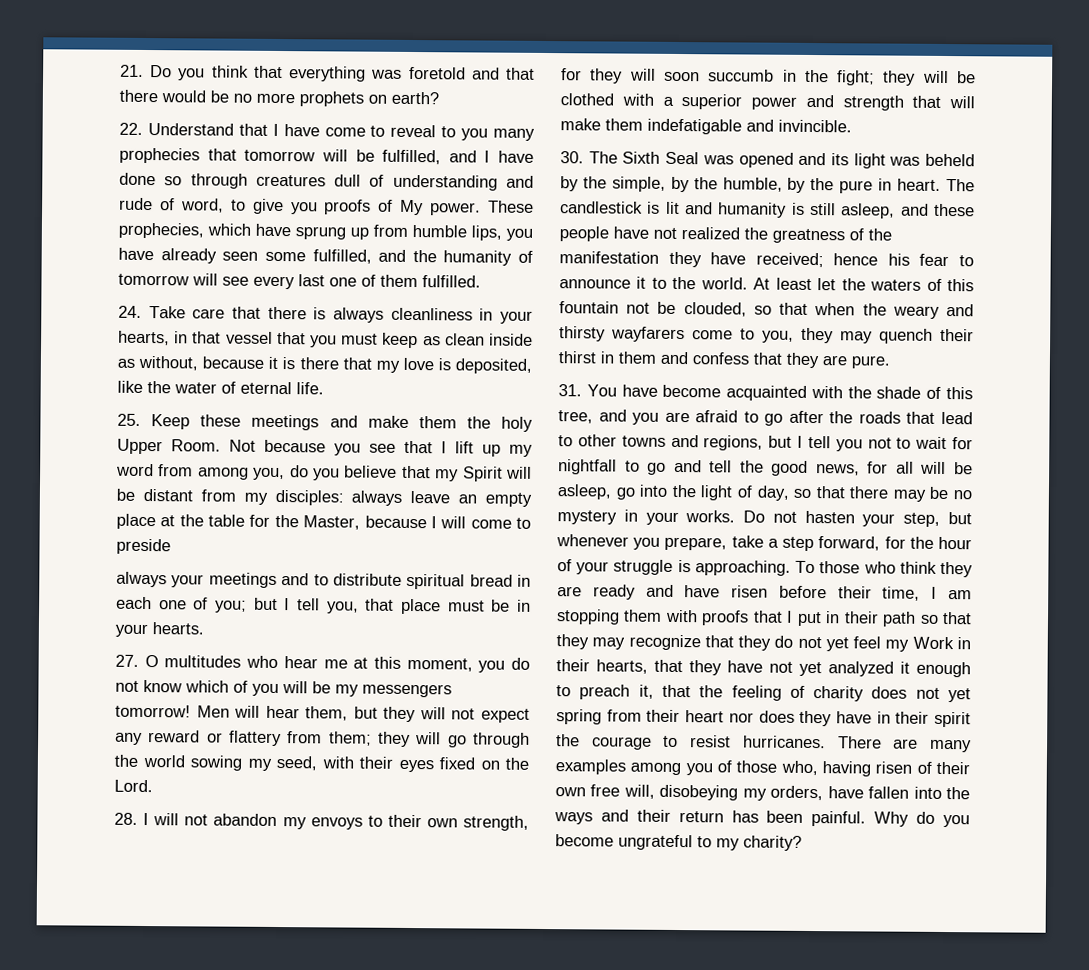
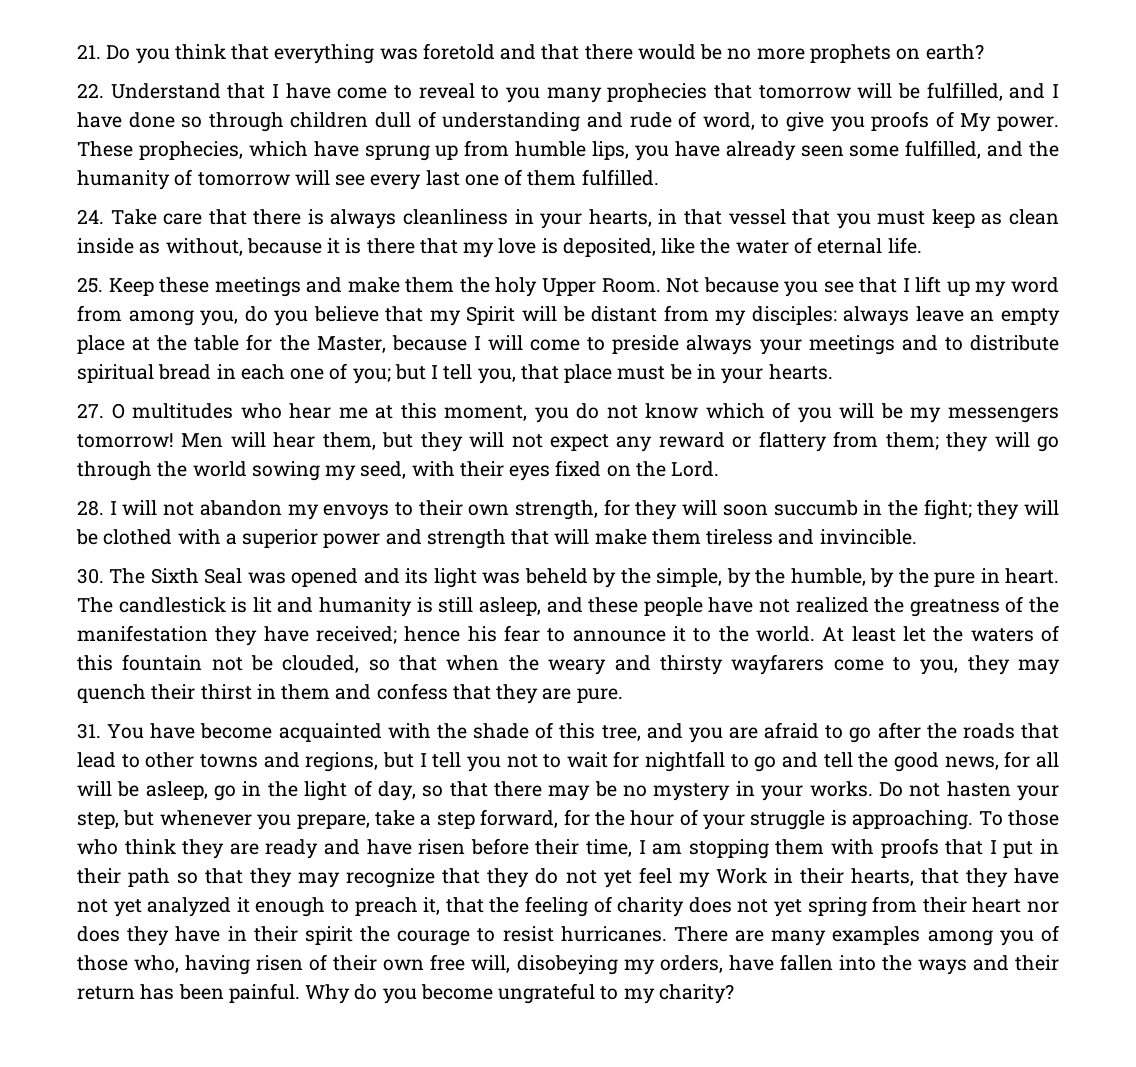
- 22. Understand that I have come to reveal to you many prophecies that tomorrow will be fulfilled, and I have done so through creatures dull of understanding and rude of word, to give you proofs of My power.
+ 22. Understand that I have come to reveal to you many prophecies that tomorrow will be fulfilled, and I have done so through children dull of understanding and rude of word, to give you proofs of My power.
- always leave an empty place at the table for the Master, because I will come to preside
- always your meetings and to distribute spiritual bread in each one of you;
+ always leave an empty place at the table for the Master, because I will come to preside always your meetings and to distribute spiritual bread in each one of you;
- 28. I will not abandon my envoys to their own strength, for they will soon succumb in the fight; they will be clothed with a superior power and strength that will make them indefatigable and invincible.
+ 28. I will not abandon my envoys to their own strength, for they will soon succumb in the fight; they will be clothed with a superior power and strength that will make them tireless and invincible.
- 31. You have become acquainted with the shade of this tree, and you are afraid to go after the roads that lead to other towns and regions, but I tell you not to wait for nightfall to go and tell the good news, for all will be asleep, go into the light of day, so that there may be no mystery in your works.
+ 31. You have become acquainted with the shade of this tree, and you are afraid to go after the roads that lead to other towns and regions, but I tell you not to wait for nightfall to go and tell the good news, for all will be asleep, go in the light of day, so that there may be no mystery in your works.

